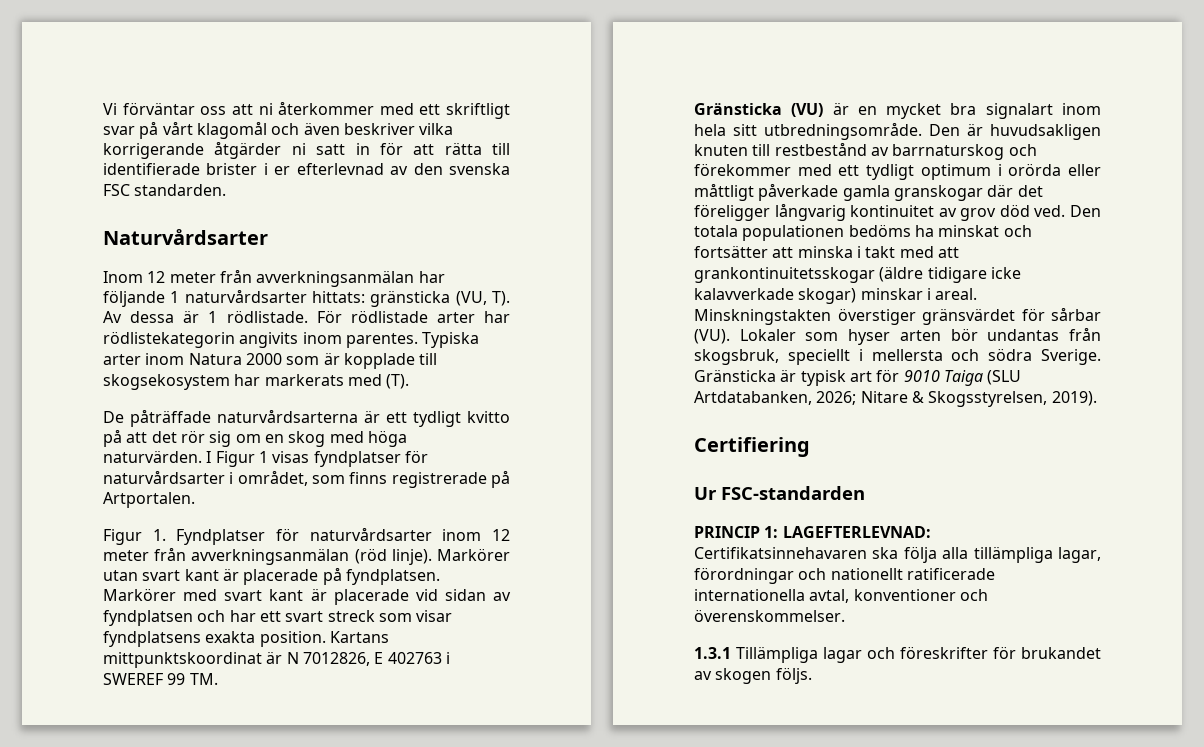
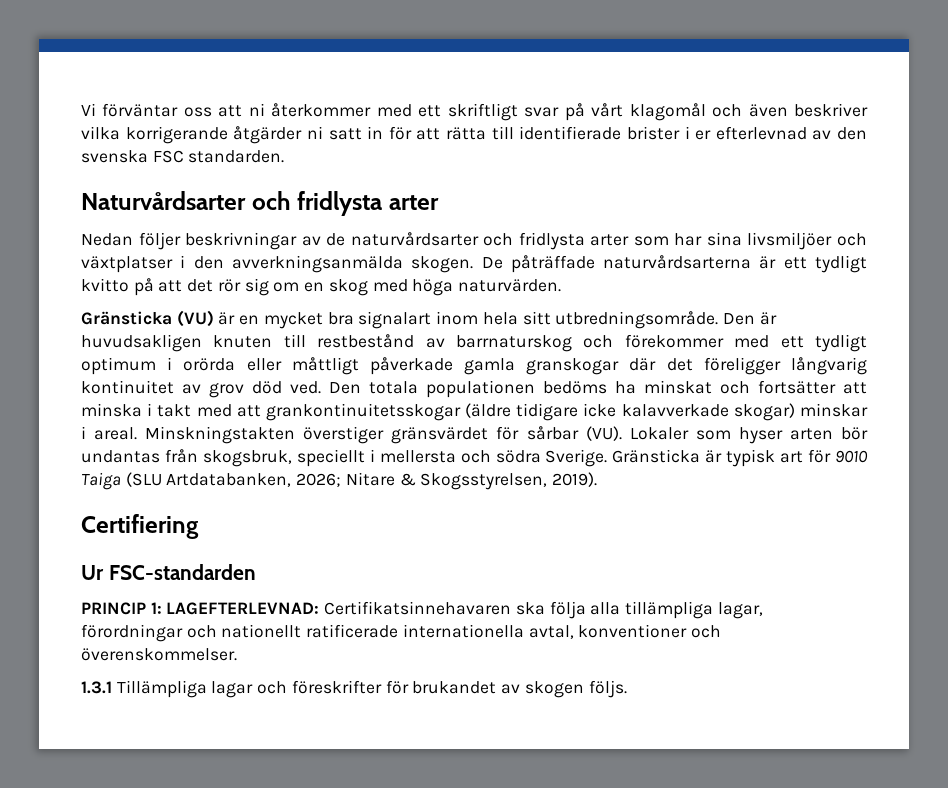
- Naturvårdsarter
- Inom 12 meter från avverkningsanmälan har följande 1 naturvårdsarter hittats: gränsticka (VU, T). Av dessa är 1 rödlistade. För rödlistade arter har rödlistekategorin angivits inom parentes. Typiska arter inom Natura 2000 som är kopplade till skogsekosystem har markerats med (T).
- De påträffade naturvårdsarterna är ett tydligt kvitto på att det rör sig om en skog med höga naturvärden. I Figur 1 visas fyndplatser för naturvårdsarter i området, som finns registrerade på Artportalen.
- Figur 1. Fyndplatser för naturvårdsarter inom 12 meter från avverkningsanmälan (röd linje). Markörer utan svart kant är placerade på fyndplatsen. Markörer med svart kant är placerade vid sidan av fyndplatsen och har ett svart streck som visar fyndplatsens exakta position. Kartans mittpunktskoordinat är N 7012826, E 402763 i SWEREF 99 TM.
+ Naturvårdsarter och fridlysta arter
+ Nedan följer beskrivningar av de naturvårdsarter och fridlysta arter som har sina livsmiljöer och växtplatser i den avverkningsanmälda skogen. De påträffade naturvårdsarterna är ett tydligt kvitto på att det rör sig om en skog med höga naturvärden.

